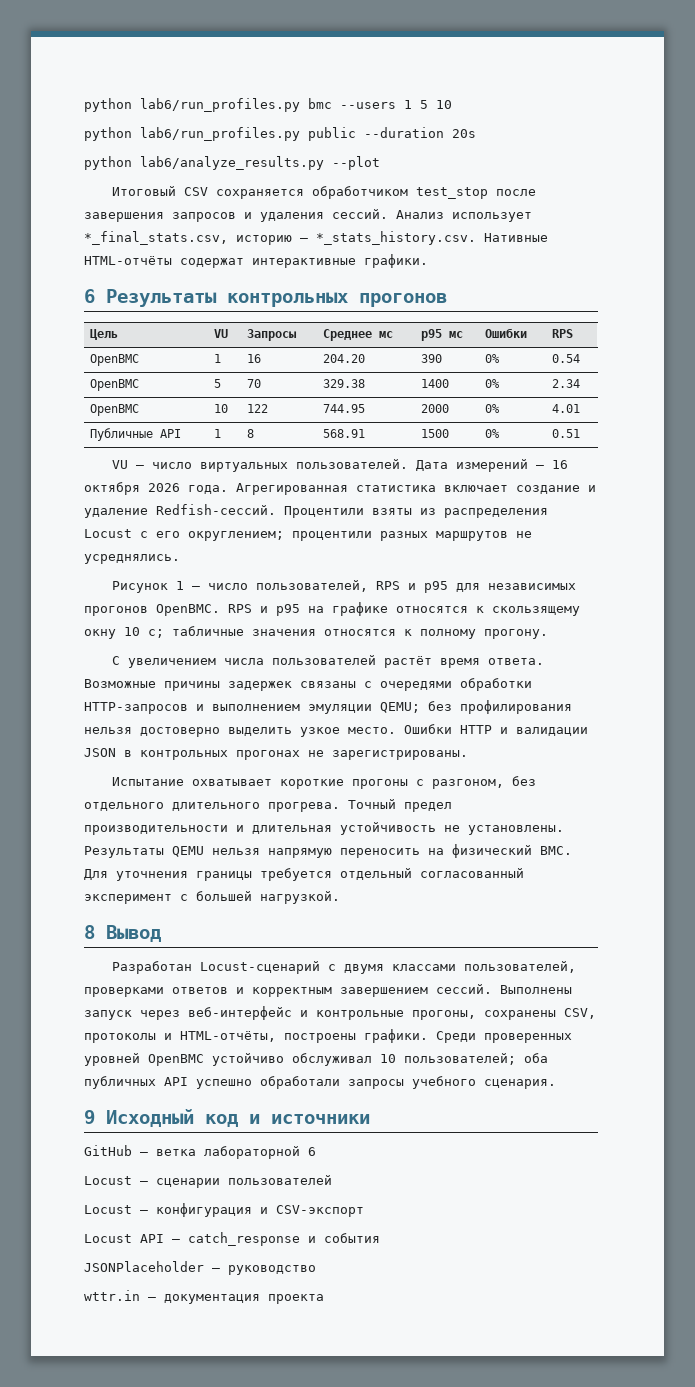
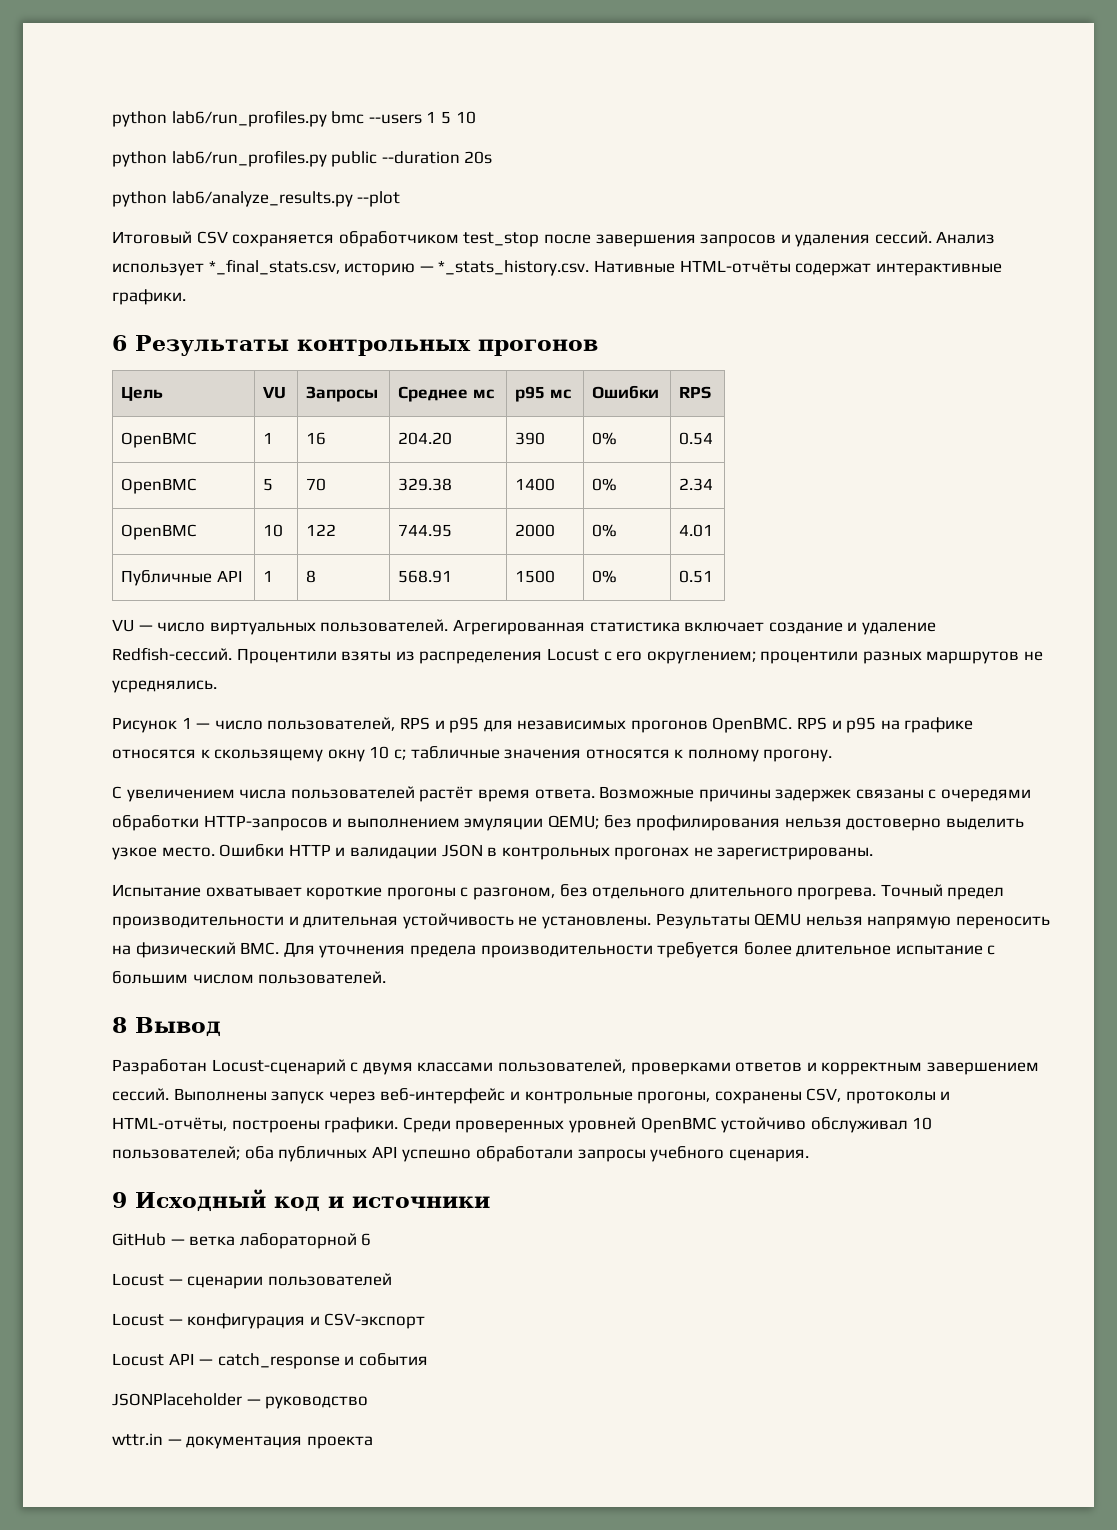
- Дата измерений — 16 октября 2026 года.
- Результаты QEMU нельзя напрямую переносить на физический BMC. Для уточнения границы требуется отдельный согласованный эксперимент с большей нагрузкой.
+ Результаты QEMU нельзя напрямую переносить на физический BMC. Для уточнения предела производительности требуется более длительное испытание с большим числом пользователей.

